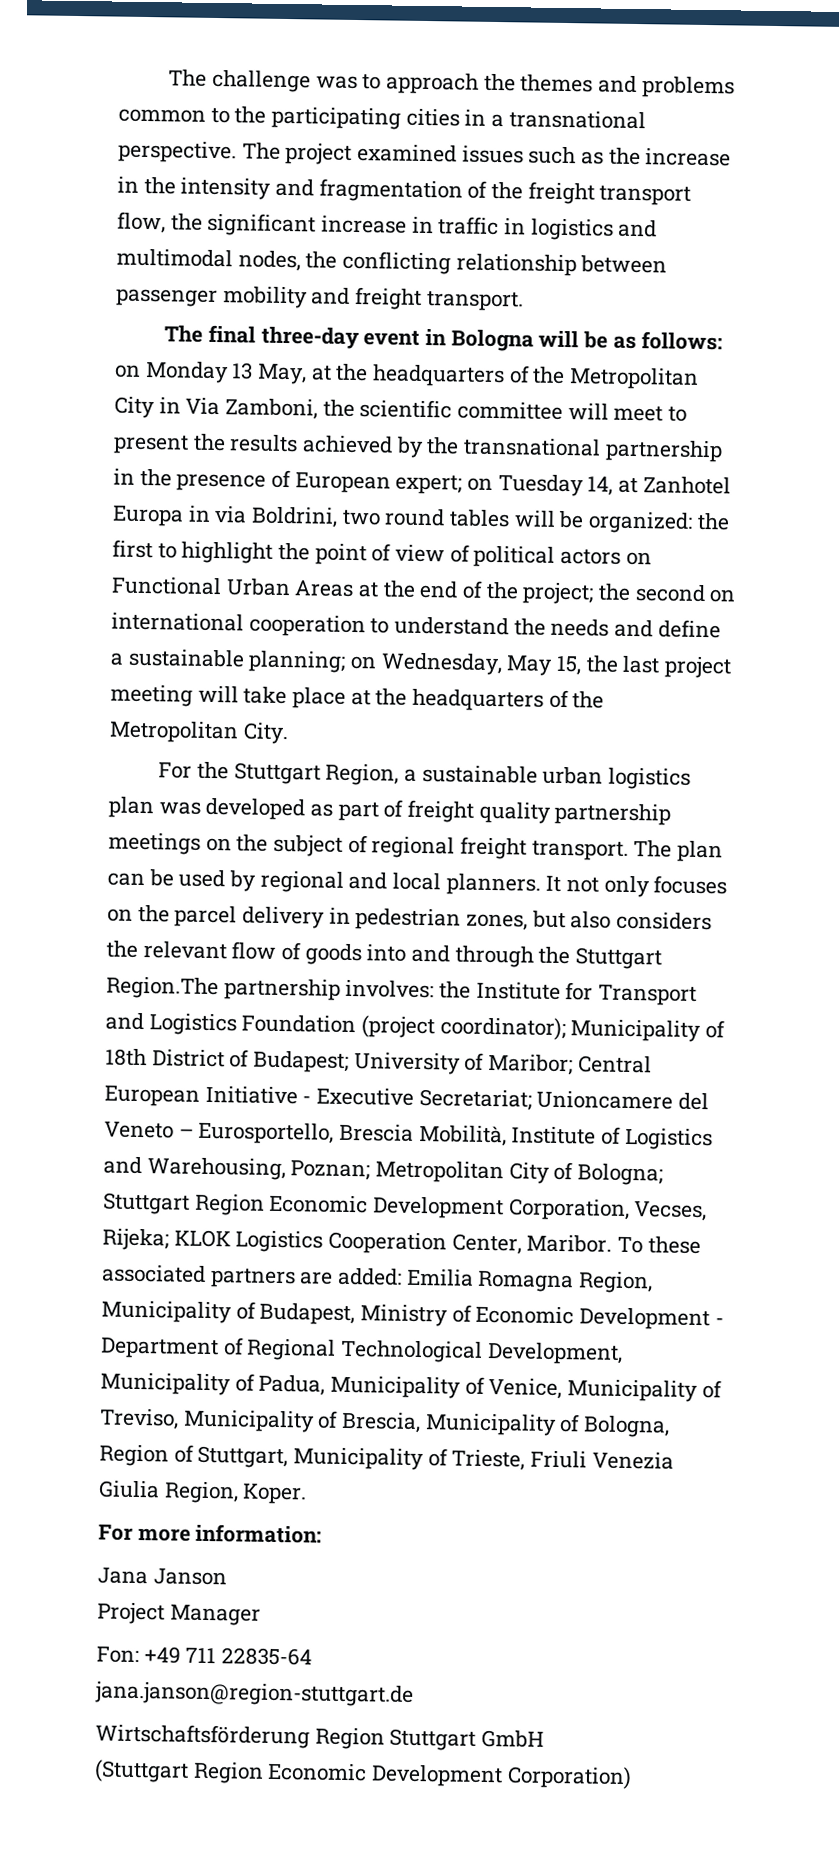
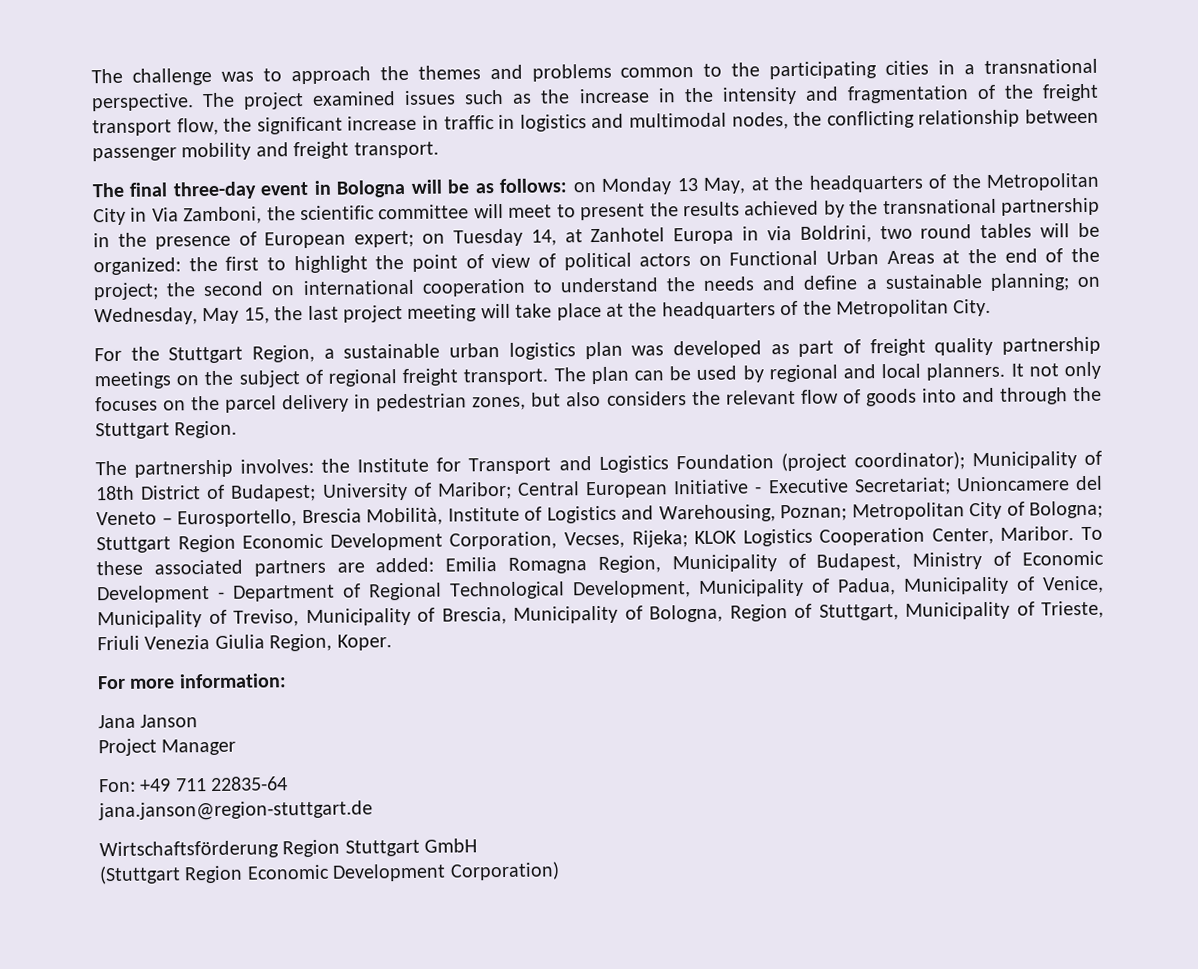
- It not only focuses on the parcel delivery in pedestrian zones, but also considers the relevant flow of goods into and through the Stuttgart Region.The partnership involves:
+ It not only focuses on the parcel delivery in pedestrian zones, but also considers the relevant flow of goods into and through the Stuttgart Region.
+ The partnership involves:

